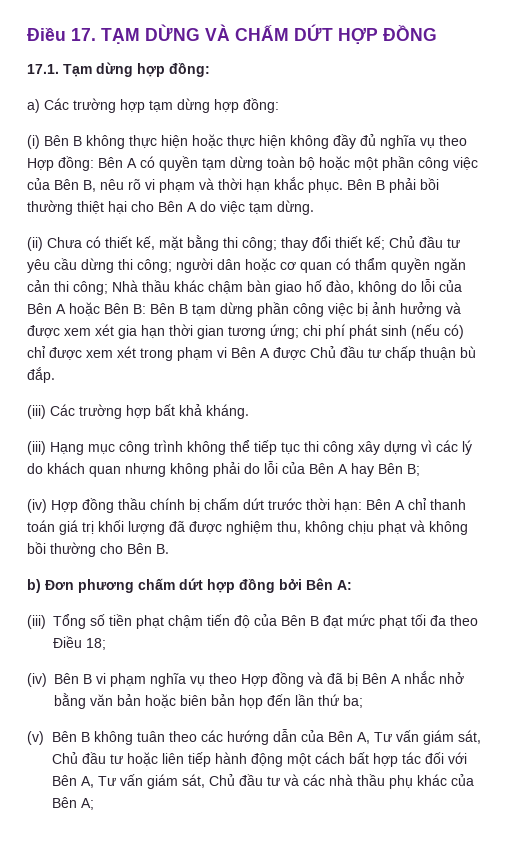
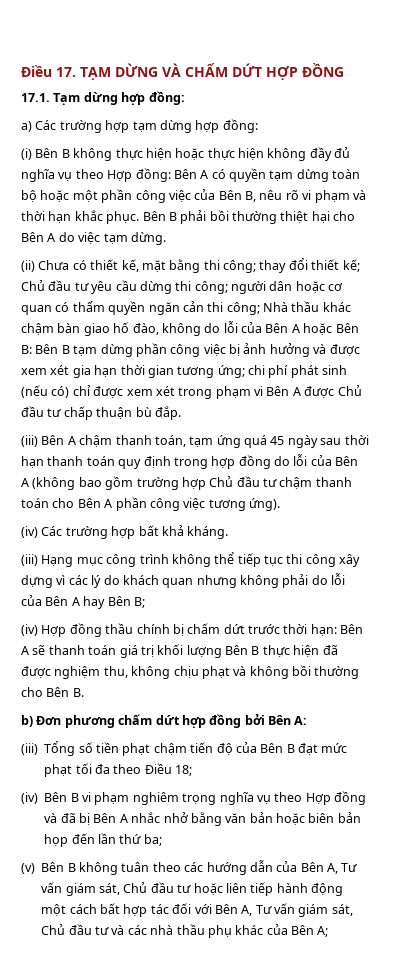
- (iii) Các trường hợp bất khả kháng.
+ (iii) Bên A chậm thanh toán, tạm ứng quá 45 ngày sau thời hạn thanh toán quy định trong hợp đồng do lỗi của Bên A (không bao gồm trường hợp Chủ đầu tư chậm thanh toán cho Bên A phần công việc tương ứng).
+ (iv) Các trường hợp bất khả kháng.
- (iv) Hợp đồng thầu chính bị chấm dứt trước thời hạn: Bên A chỉ thanh toán giá trị khối lượng đã được nghiệm thu, không chịu phạt và không bồi thường cho Bên B.
+ (iv) Hợp đồng thầu chính bị chấm dứt trước thời hạn: Bên A sẽ thanh toán giá trị khối lượng Bên B thực hiện đã được nghiệm thu, không chịu phạt và không bồi thường cho Bên B.
- (iv) Bên B vi phạm nghĩa vụ theo Hợp đồng và đã bị Bên A nhắc nhở bằng văn bản hoặc biên bản họp đến lần thứ ba;
+ (iv) Bên B vi phạm nghiêm trọng nghĩa vụ theo Hợp đồng và đã bị Bên A nhắc nhở bằng văn bản hoặc biên bản họp đến lần thứ ba;

